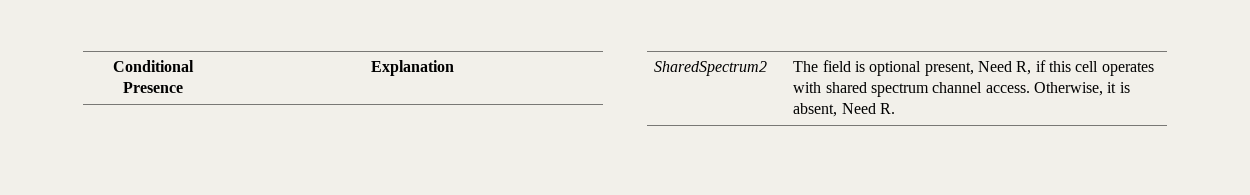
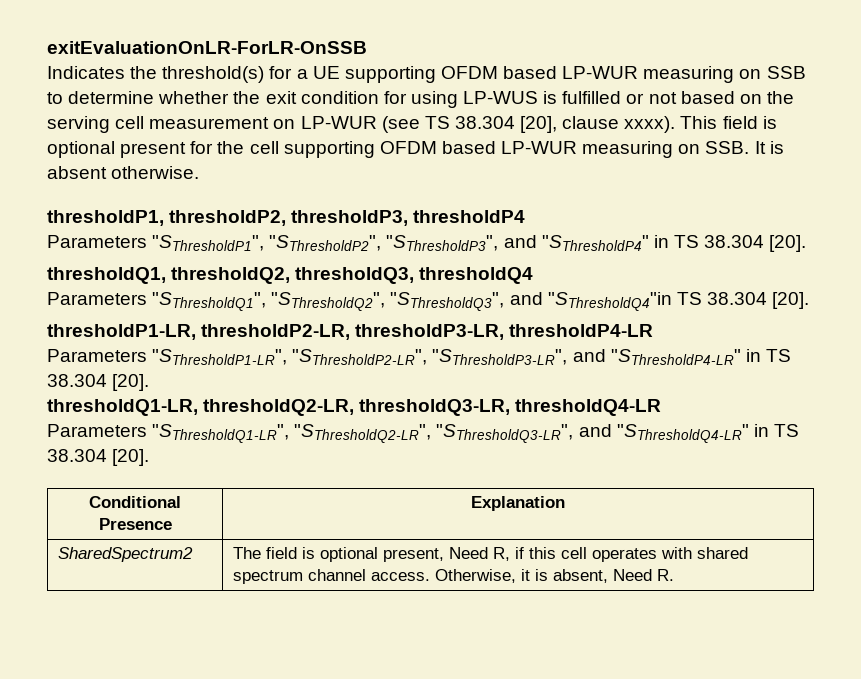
+ exitEvaluationOnLR-ForLR-OnSSB
+ Indicates the threshold(s) for a UE supporting OFDM based LP-WUR measuring on SSB to determine whether the exit condition for using LP-WUS is fulfilled or not based on the serving cell measurement on LP-WUR (see TS 38.304 [20], clause xxxx). This field is optional present for the cell supporting OFDM based LP-WUR measuring on SSB. It is absent otherwise.
+ thresholdP1, thresholdP2, thresholdP3, thresholdP4
+ Parameters "SThresholdP1", "SThresholdP2", "SThresholdP3", and "SThresholdP4" in TS 38.304 [20].
+ thresholdQ1, thresholdQ2, thresholdQ3, thresholdQ4
+ Parameters "SThresholdQ1", "SThresholdQ2", "SThresholdQ3", and "SThresholdQ4"in TS 38.304 [20].
+ thresholdP1-LR, thresholdP2-LR, thresholdP3-LR, thresholdP4-LR
+ Parameters "SThresholdP1-LR", "SThresholdP2-LR", "SThresholdP3-LR", and "SThresholdP4-LR" in TS 38.304 [20].
+ thresholdQ1-LR, thresholdQ2-LR, thresholdQ3-LR, thresholdQ4-LR
+ Parameters "SThresholdQ1-LR", "SThresholdQ2-LR", "SThresholdQ3-LR", and "SThresholdQ4-LR" in TS 38.304 [20].

